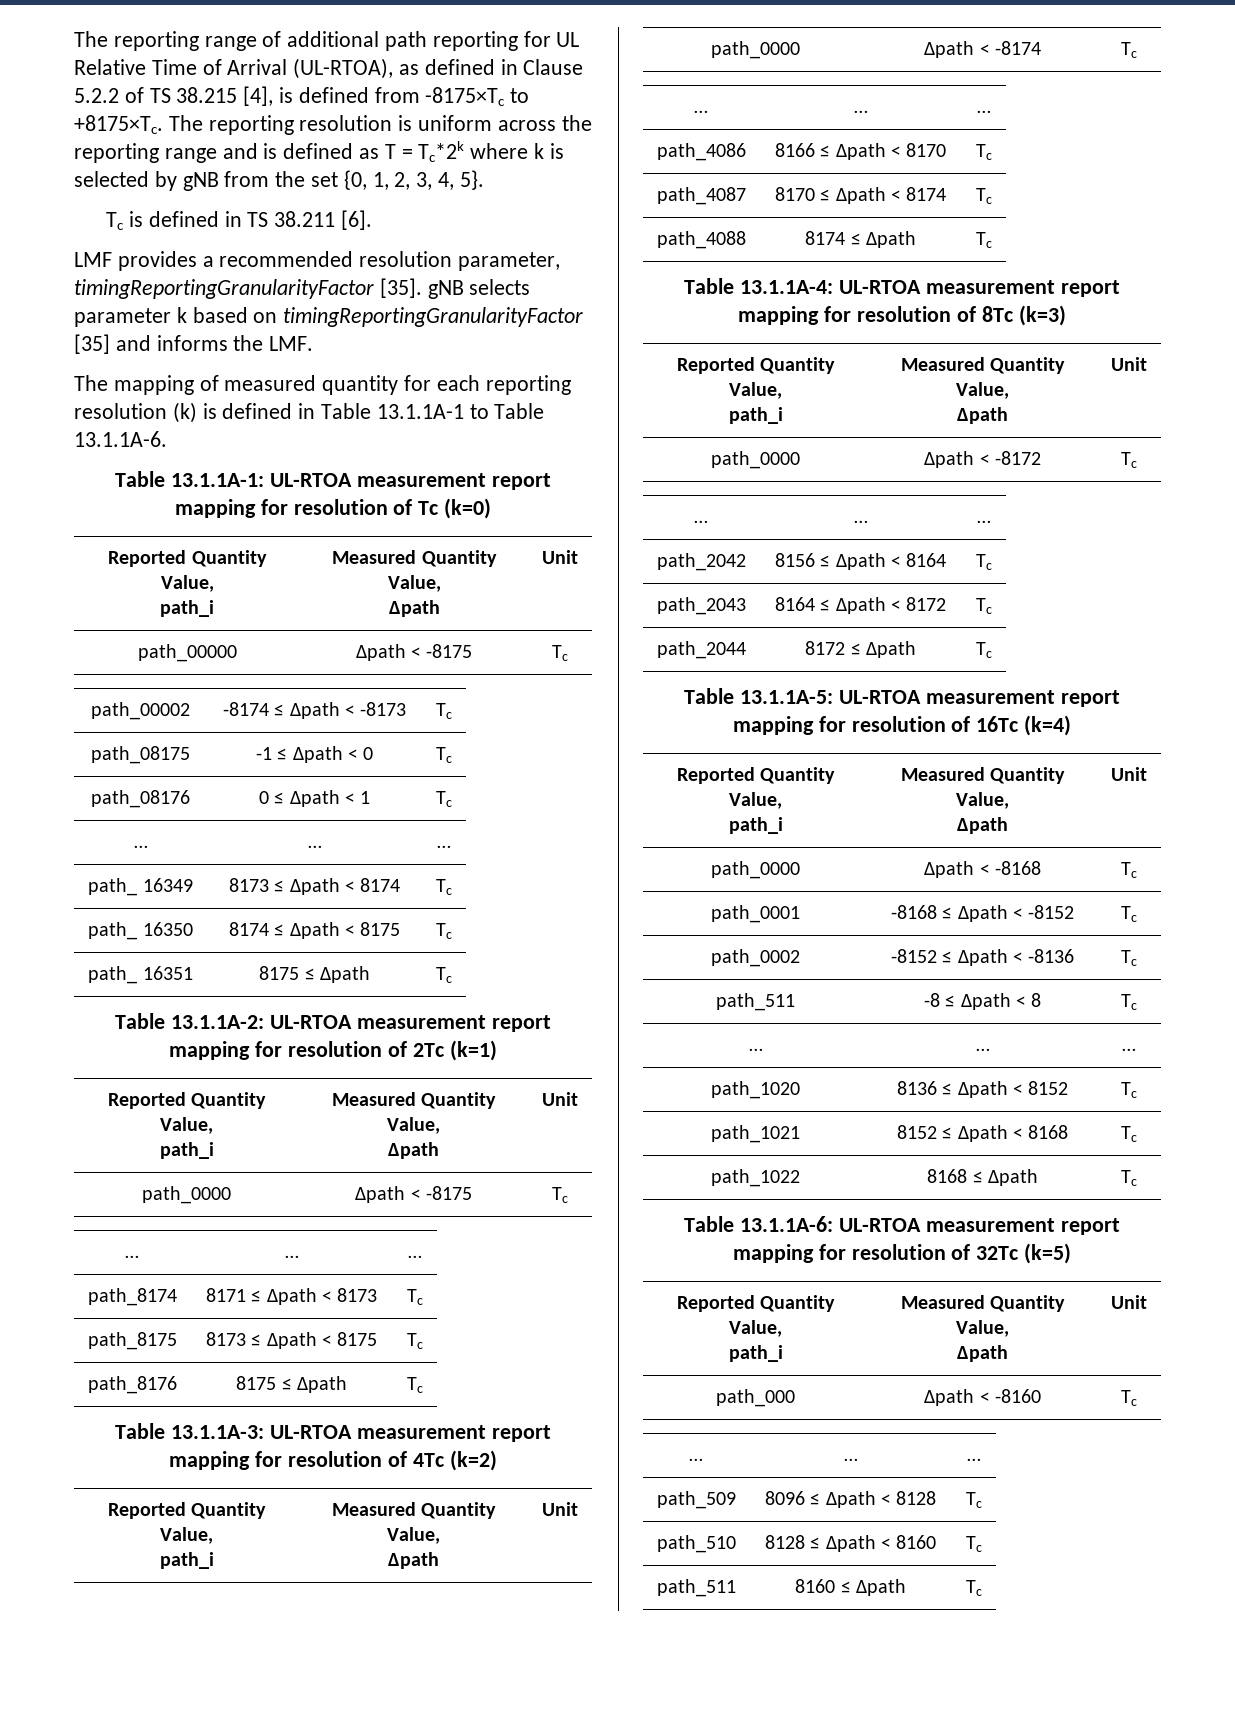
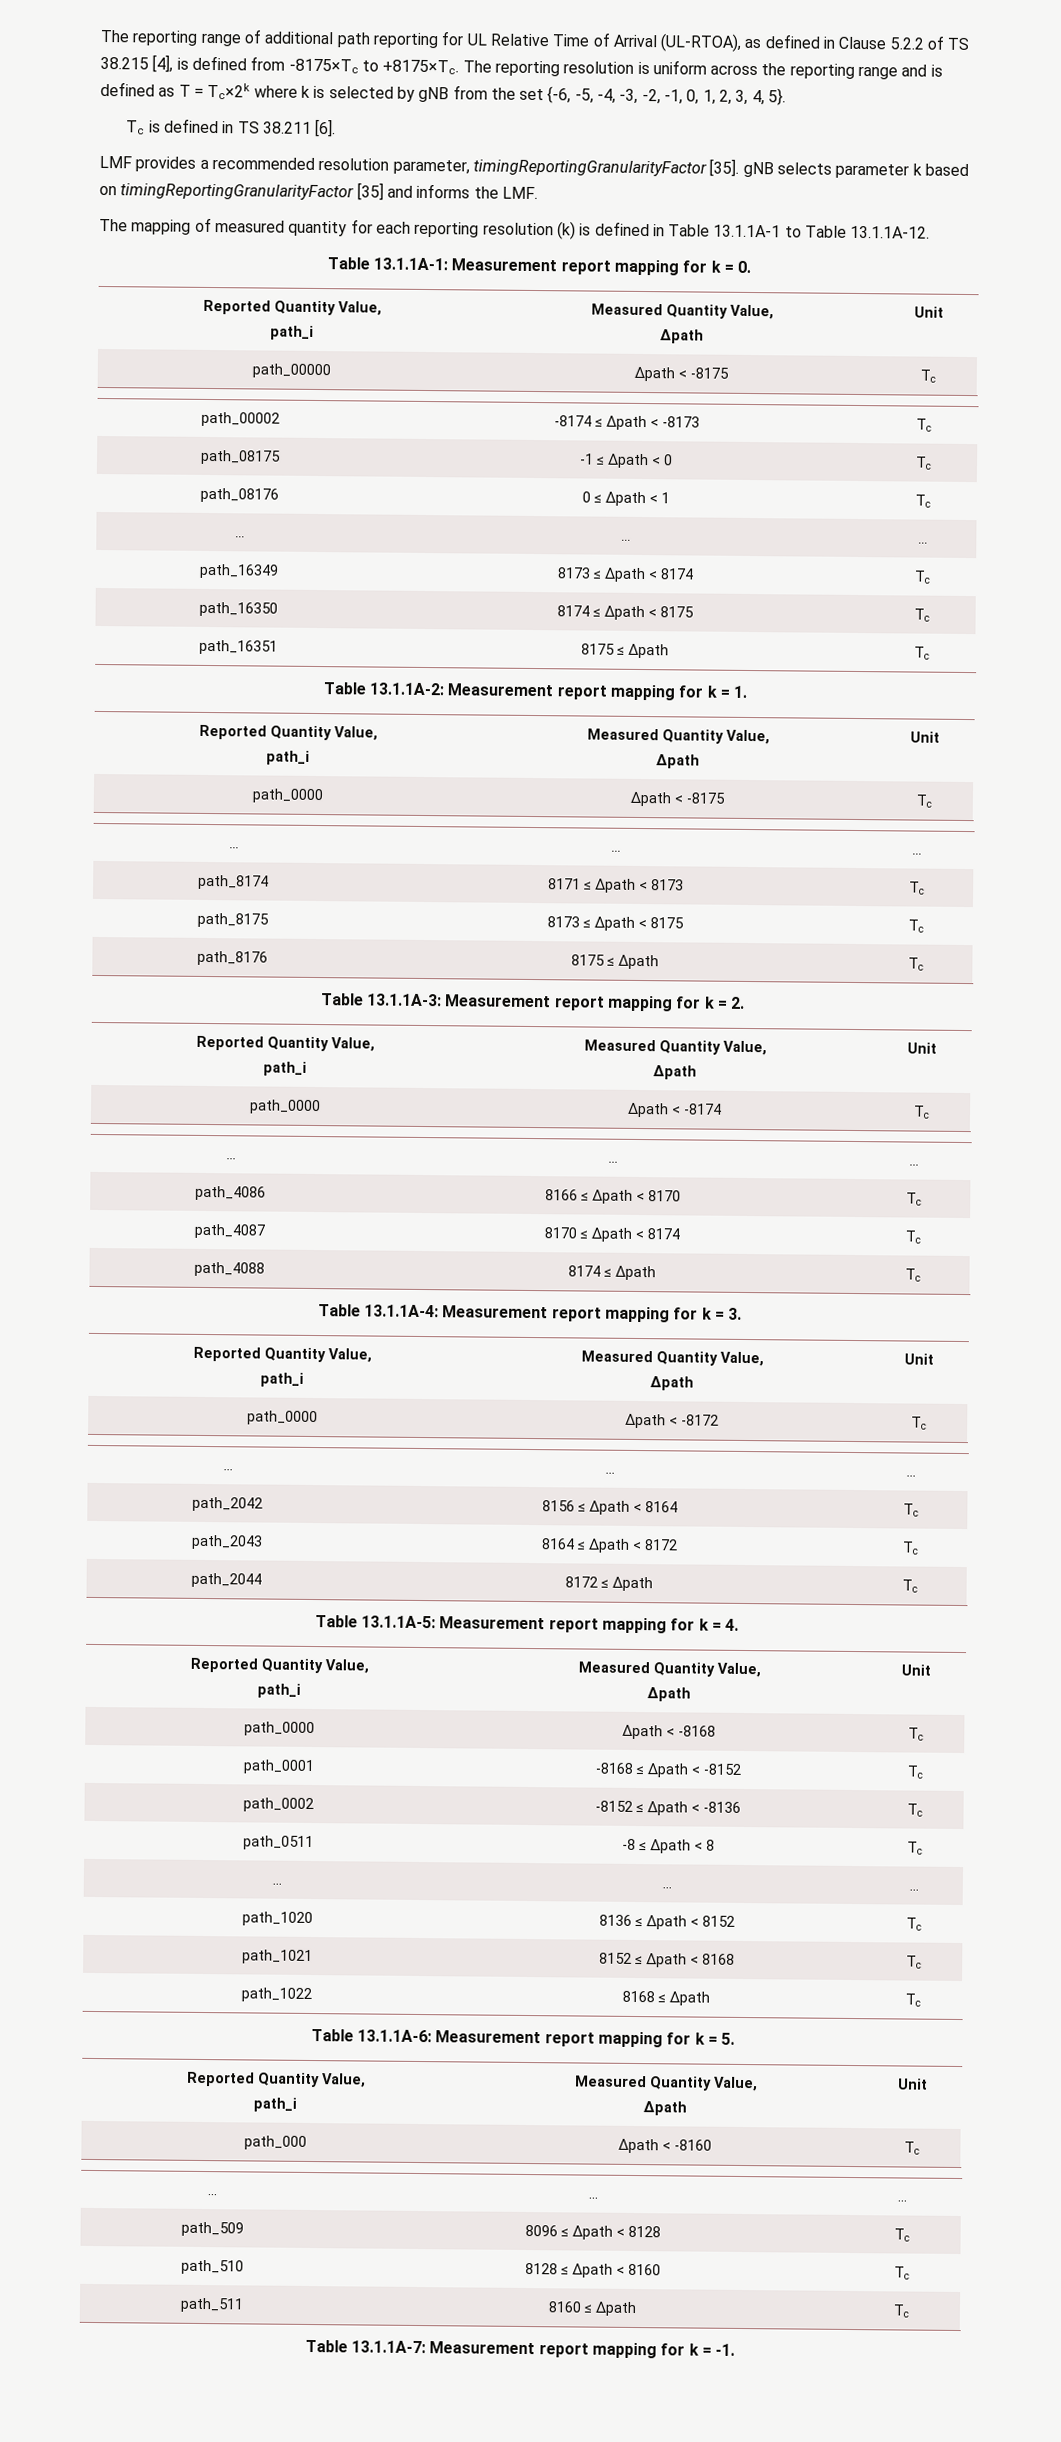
- The reporting resolution is uniform across the reporting range and is defined as T = Tc*2k where k is selected by gNB from the set {0, 1, 2, 3, 4, 5}.
+ The reporting resolution is uniform across the reporting range and is defined as T = Tc×2k where k is selected by gNB from the set {-6, -5, -4, -3, -2, -1, 0, 1, 2, 3, 4, 5}.
- The mapping of measured quantity for each reporting resolution (k) is defined in Table 13.1.1A-1 to Table 13.1.1A-6.
+ The mapping of measured quantity for each reporting resolution (k) is defined in Table 13.1.1A-1 to Table 13.1.1A-12.
- Table 13.1.1A-1: UL-RTOA measurement report mapping for resolution of Tc (k=0)
+ Table 13.1.1A-1: Measurement report mapping for k = 0.
- path_ 16349 | 8173 ≤ Δpath < 8174 | Tc
+ path_16349 | 8173 ≤ Δpath < 8174 | Tc
- path_ 16350 | 8174 ≤ Δpath < 8175 | Tc
+ path_16350 | 8174 ≤ Δpath < 8175 | Tc
- path_ 16351 | 8175 ≤ Δpath | Tc
+ path_16351 | 8175 ≤ Δpath | Tc
- Table 13.1.1A-2: UL-RTOA measurement report mapping for resolution of 2Tc (k=1)
+ Table 13.1.1A-2: Measurement report mapping for k = 1.
- Table 13.1.1A-3: UL-RTOA measurement report mapping for resolution of 4Tc (k=2)
+ Table 13.1.1A-3: Measurement report mapping for k = 2.
- Table 13.1.1A-4: UL-RTOA measurement report mapping for resolution of 8Tc (k=3)
+ Table 13.1.1A-4: Measurement report mapping for k = 3.
- Table 13.1.1A-5: UL-RTOA measurement report mapping for resolution of 16Tc (k=4)
+ Table 13.1.1A-5: Measurement report mapping for k = 4.
- path_511 | -8 ≤ Δpath < 8 | Tc
+ path_0511 | -8 ≤ Δpath < 8 | Tc
- Table 13.1.1A-6: UL-RTOA measurement report mapping for resolution of 32Tc (k=5)
+ Table 13.1.1A-6: Measurement report mapping for k = 5.
+ Table 13.1.1A-7: Measurement report mapping for k = -1.

